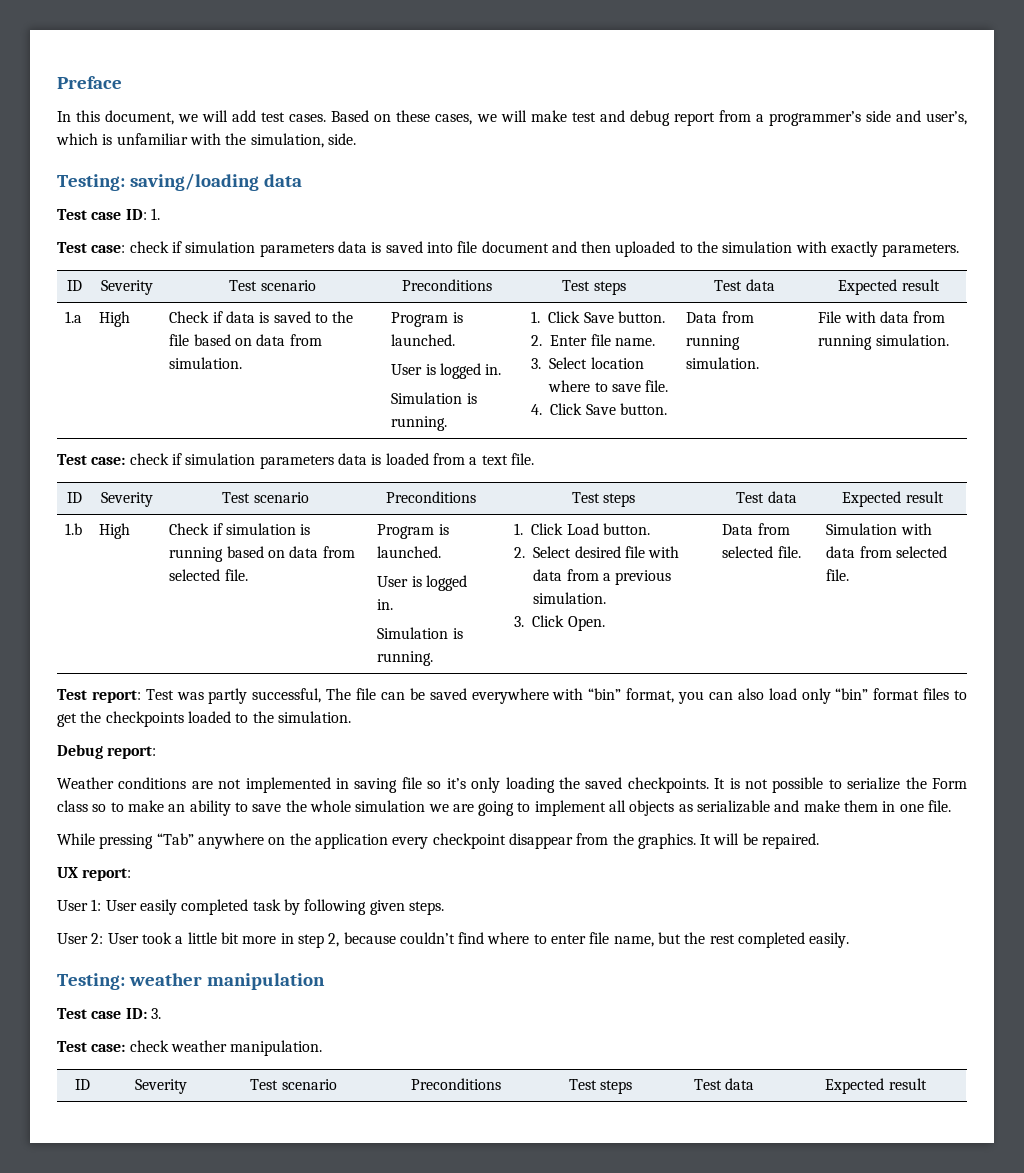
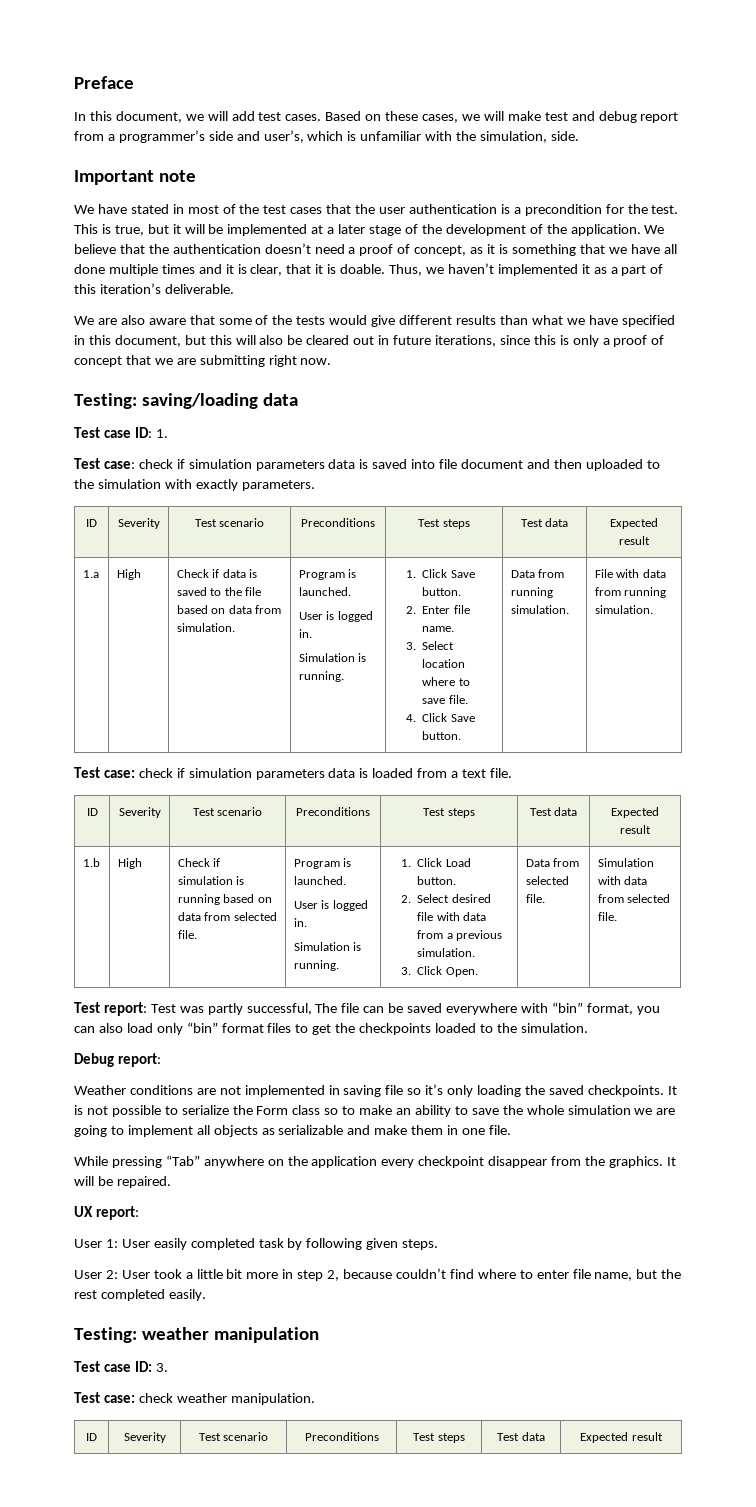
+ Important note
+ We have stated in most of the test cases that the user authentication is a precondition for the test. This is true, but it will be implemented at a later stage of the development of the application. We believe that the authentication doesn’t need a proof of concept, as it is something that we have all done multiple times and it is clear, that it is doable. Thus, we haven’t implemented it as a part of this iteration’s deliverable.
+ We are also aware that some of the tests would give different results than what we have specified in this document, but this will also be cleared out in future iterations, since this is only a proof of concept that we are submitting right now.

